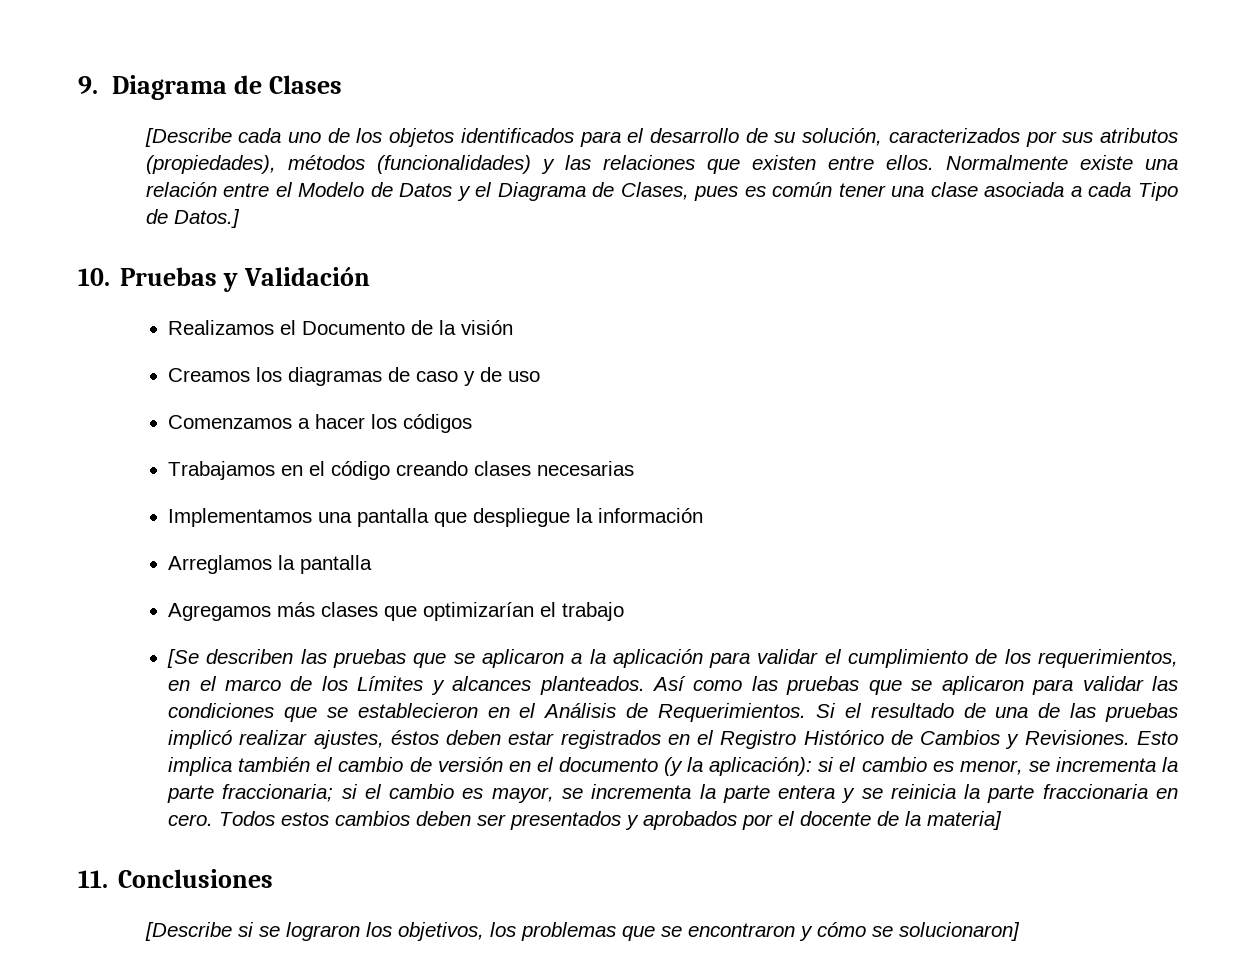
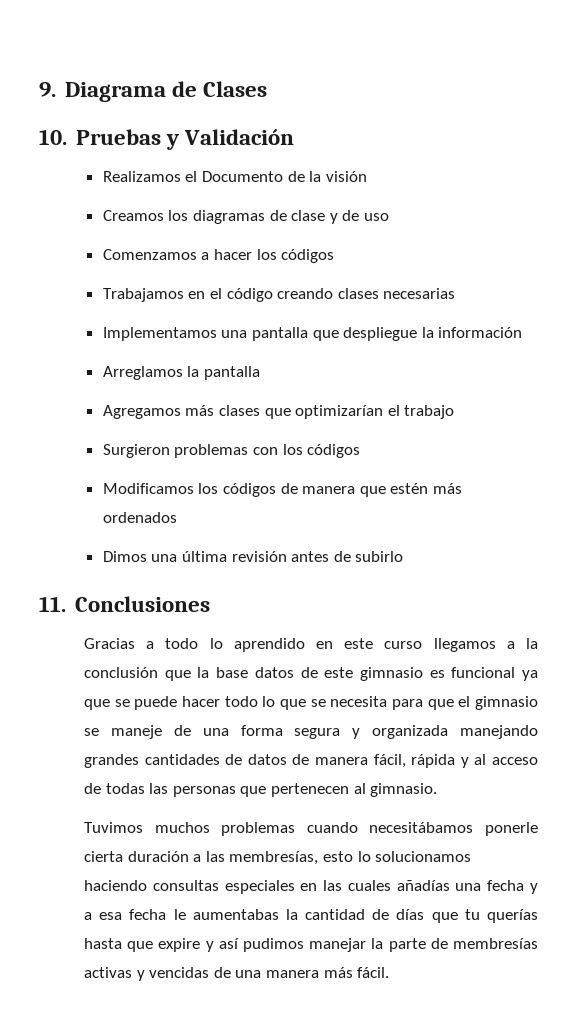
- [Describe cada uno de los objetos identificados para el desarrollo de su solución, caracterizados por sus atributos (propiedades), métodos (funcionalidades) y las relaciones que existen entre ellos. Normalmente existe una relación entre el Modelo de Datos y el Diagrama de Clases, pues es común tener una clase asociada a cada Tipo de Datos.]
- Creamos los diagramas de caso y de uso
+ Creamos los diagramas de clase y de uso
- [Se describen las pruebas que se aplicaron a la aplicación para validar el cumplimiento de los requerimientos, en el marco de los Límites y alcances planteados. Así como las pruebas que se aplicaron para validar las condiciones que se establecieron en el Análisis de Requerimientos. Si el resultado de una de las pruebas implicó realizar ajustes, éstos deben estar registrados en el Registro Histórico de Cambios y Revisiones. Esto implica también el cambio de versión en el documento (y la aplicación): si el cambio es menor, se incrementa la parte fraccionaria; si el cambio es mayor, se incrementa la parte entera y se reinicia la parte fraccionaria en cero. Todos estos cambios deben ser presentados y aprobados por el docente de la materia]
+ Surgieron problemas con los códigos
+ Modificamos los códigos de manera que estén más ordenados
+ Dimos una última revisión antes de subirlo
  11. Conclusiones
- [Describe si se lograron los objetivos, los problemas que se encontraron y cómo se solucionaron]
+ Gracias a todo lo aprendido en este curso llegamos a la conclusión que la base datos de este gimnasio es funcional ya que se puede hacer todo lo que se necesita para que el gimnasio se maneje de una forma segura y organizada manejando grandes cantidades de datos de manera fácil, rápida y al acceso de todas las personas que pertenecen al gimnasio.
+ Tuvimos muchos problemas cuando necesitábamos ponerle cierta duración a las membresías, esto lo solucionamos haciendo consultas especiales en las cuales añadías una fecha y a esa fecha le aumentabas la cantidad de días que tu querías hasta que expire y así pudimos manejar la parte de membresías activas y vencidas de una manera más fácil.

